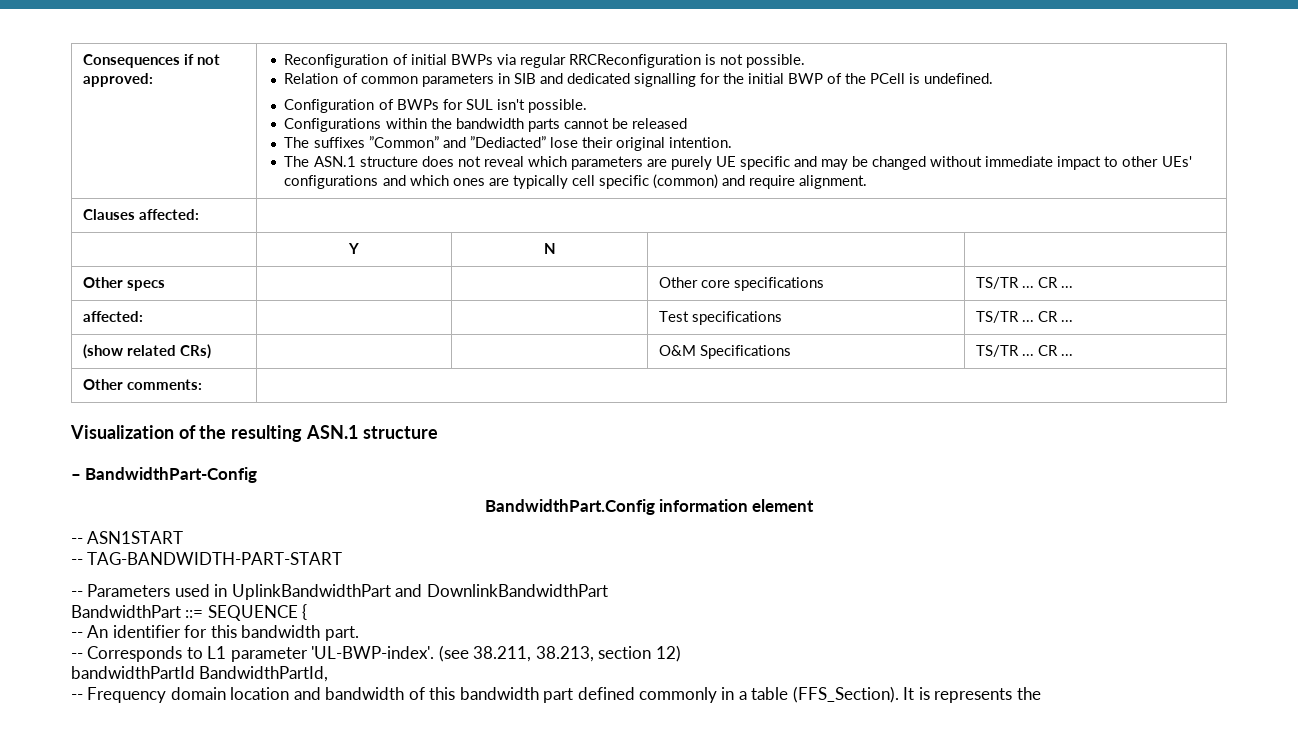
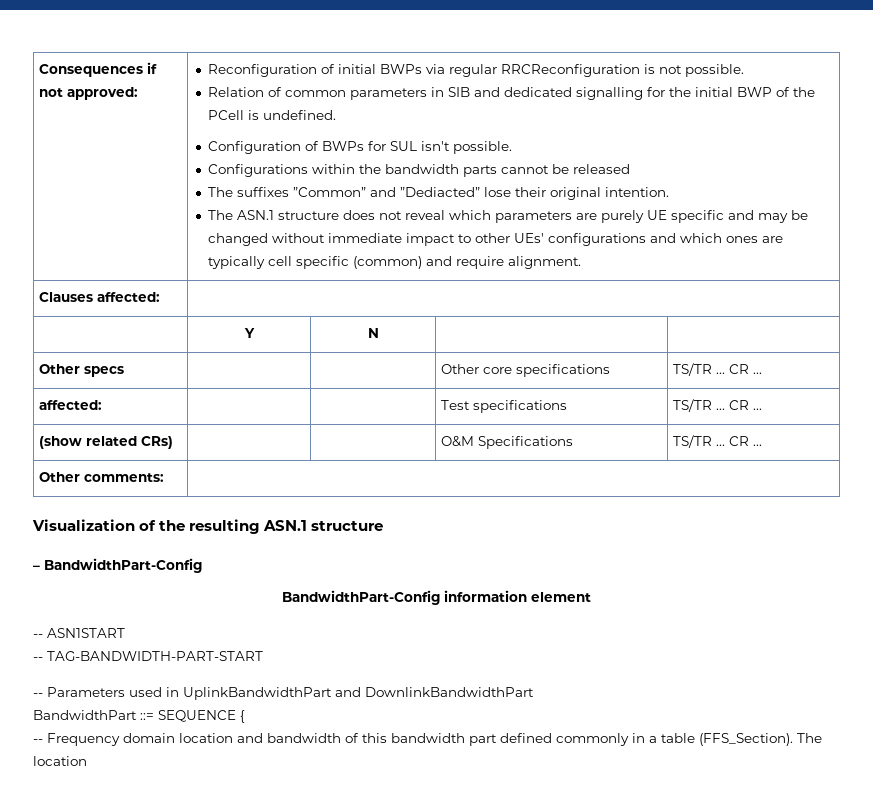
- BandwidthPart.Config information element
+ BandwidthPart-Config information element
- -- An identifier for this bandwidth part.
- -- Corresponds to L1 parameter 'UL-BWP-index'. (see 38.211, 38.213, section 12)
- bandwidthPartId BandwidthPartId,
- It is represents the
+ The location

